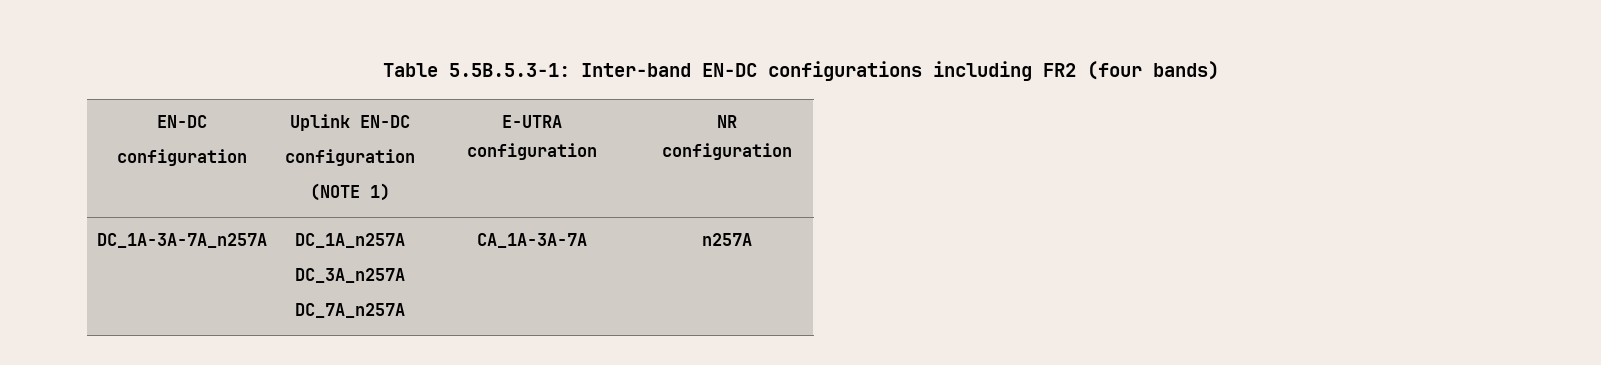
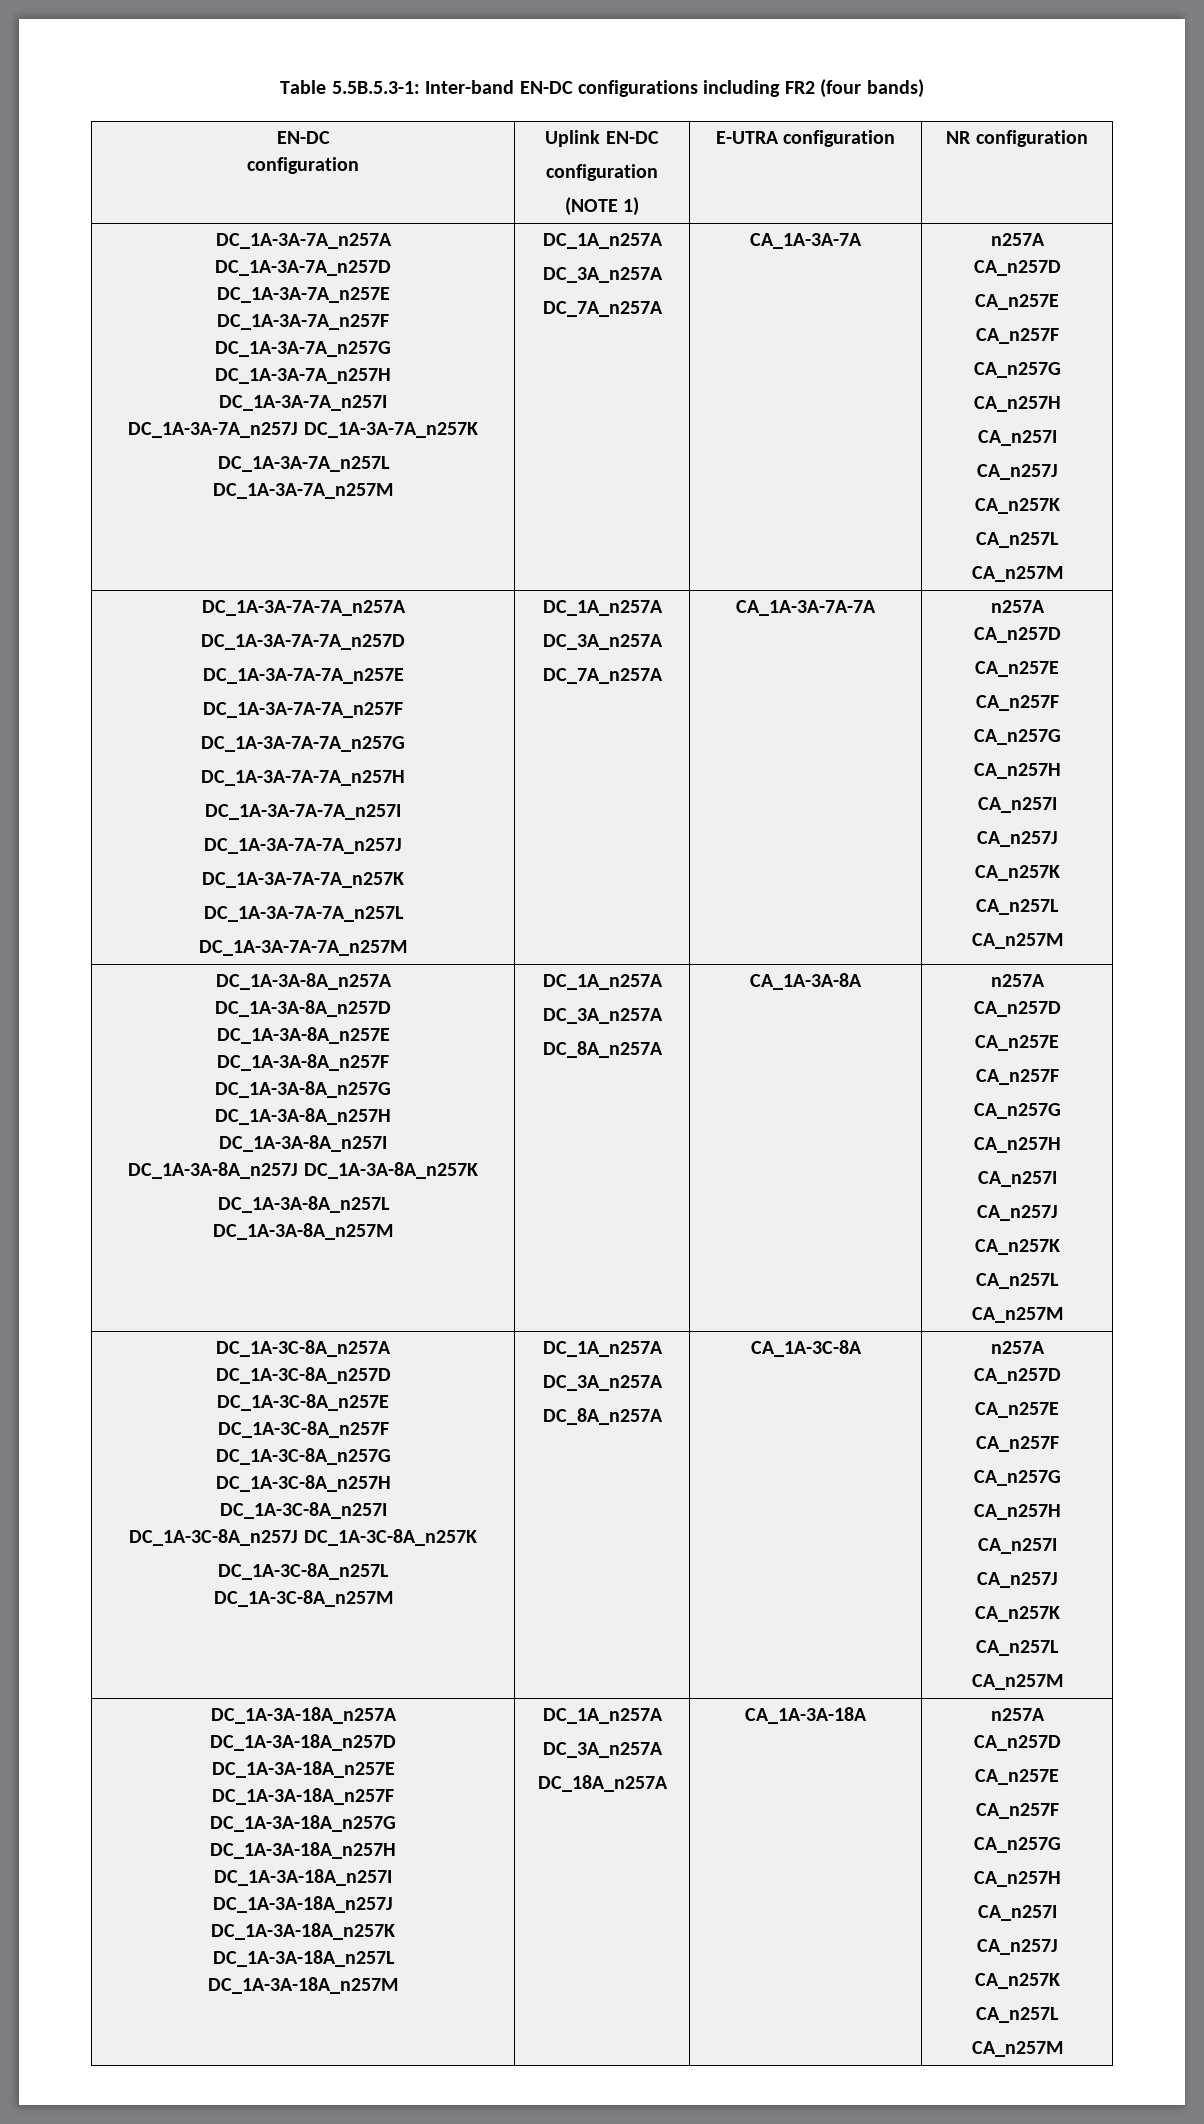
- DC_1A-3A-7A_n257A | DC_1A_n257A
+ DC_1A-3A-7A_n257A
+ DC_1A-3A-7A_n257D
+ DC_1A-3A-7A_n257E
+ DC_1A-3A-7A_n257F
+ DC_1A-3A-7A_n257G
+ DC_1A-3A-7A_n257H
+ DC_1A-3A-7A_n257I
+ DC_1A-3A-7A_n257J DC_1A-3A-7A_n257K
+ DC_1A-3A-7A_n257L
+ DC_1A-3A-7A_n257M | DC_1A_n257A
  DC_3A_n257A
  DC_7A_n257A | CA_1A-3A-7A | n257A
+ CA_n257D
+ CA_n257E
+ CA_n257F
+ CA_n257G
+ CA_n257H
+ CA_n257I
+ CA_n257J
+ CA_n257K
+ CA_n257L
+ CA_n257M
+ DC_1A-3A-7A-7A_n257A
+ DC_1A-3A-7A-7A_n257D
+ DC_1A-3A-7A-7A_n257E
+ DC_1A-3A-7A-7A_n257F
+ DC_1A-3A-7A-7A_n257G
+ DC_1A-3A-7A-7A_n257H
+ DC_1A-3A-7A-7A_n257I
+ DC_1A-3A-7A-7A_n257J
+ DC_1A-3A-7A-7A_n257K
+ DC_1A-3A-7A-7A_n257L
+ DC_1A-3A-7A-7A_n257M | DC_1A_n257A
+ DC_3A_n257A
+ DC_7A_n257A | CA_1A-3A-7A-7A | n257A
+ CA_n257D
+ CA_n257E
+ CA_n257F
+ CA_n257G
+ CA_n257H
+ CA_n257I
+ CA_n257J
+ CA_n257K
+ CA_n257L
+ CA_n257M
+ DC_1A-3A-8A_n257A
+ DC_1A-3A-8A_n257D
+ DC_1A-3A-8A_n257E
+ DC_1A-3A-8A_n257F
+ DC_1A-3A-8A_n257G
+ DC_1A-3A-8A_n257H
+ DC_1A-3A-8A_n257I
+ DC_1A-3A-8A_n257J DC_1A-3A-8A_n257K
+ DC_1A-3A-8A_n257L
+ DC_1A-3A-8A_n257M | DC_1A_n257A
+ DC_3A_n257A
+ DC_8A_n257A | CA_1A-3A-8A | n257A
+ CA_n257D
+ CA_n257E
+ CA_n257F
+ CA_n257G
+ CA_n257H
+ CA_n257I
+ CA_n257J
+ CA_n257K
+ CA_n257L
+ CA_n257M
+ DC_1A-3C-8A_n257A
+ DC_1A-3C-8A_n257D
+ DC_1A-3C-8A_n257E
+ DC_1A-3C-8A_n257F
+ DC_1A-3C-8A_n257G
+ DC_1A-3C-8A_n257H
+ DC_1A-3C-8A_n257I
+ DC_1A-3C-8A_n257J DC_1A-3C-8A_n257K
+ DC_1A-3C-8A_n257L
+ DC_1A-3C-8A_n257M | DC_1A_n257A
+ DC_3A_n257A
+ DC_8A_n257A | CA_1A-3C-8A | n257A
+ CA_n257D
+ CA_n257E
+ CA_n257F
+ CA_n257G
+ CA_n257H
+ CA_n257I
+ CA_n257J
+ CA_n257K
+ CA_n257L
+ CA_n257M
+ DC_1A-3A-18A_n257A
+ DC_1A-3A-18A_n257D
+ DC_1A-3A-18A_n257E
+ DC_1A-3A-18A_n257F
+ DC_1A-3A-18A_n257G
+ DC_1A-3A-18A_n257H
+ DC_1A-3A-18A_n257I
+ DC_1A-3A-18A_n257J
+ DC_1A-3A-18A_n257K
+ DC_1A-3A-18A_n257L
+ DC_1A-3A-18A_n257M | DC_1A_n257A
+ DC_3A_n257A
+ DC_18A_n257A | CA_1A-3A-18A | n257A
+ CA_n257D
+ CA_n257E
+ CA_n257F
+ CA_n257G
+ CA_n257H
+ CA_n257I
+ CA_n257J
+ CA_n257K
+ CA_n257L
+ CA_n257M

